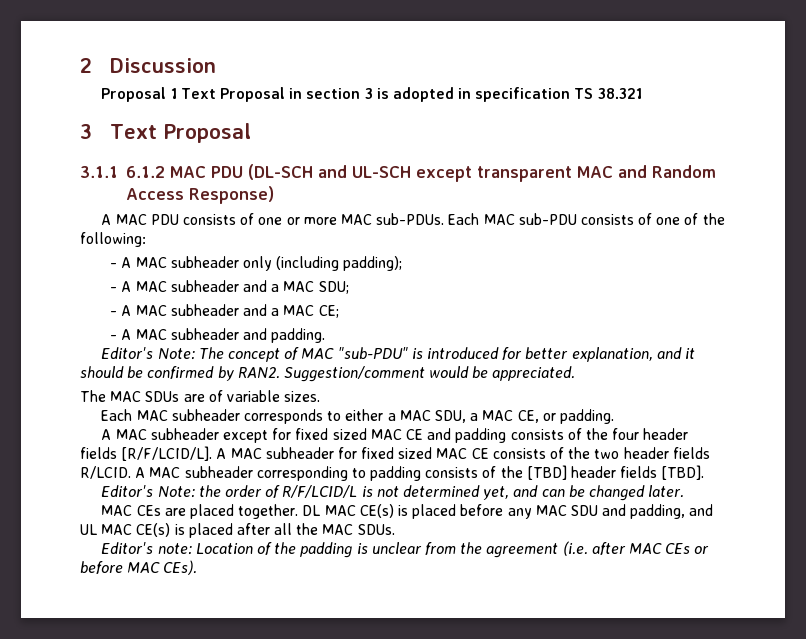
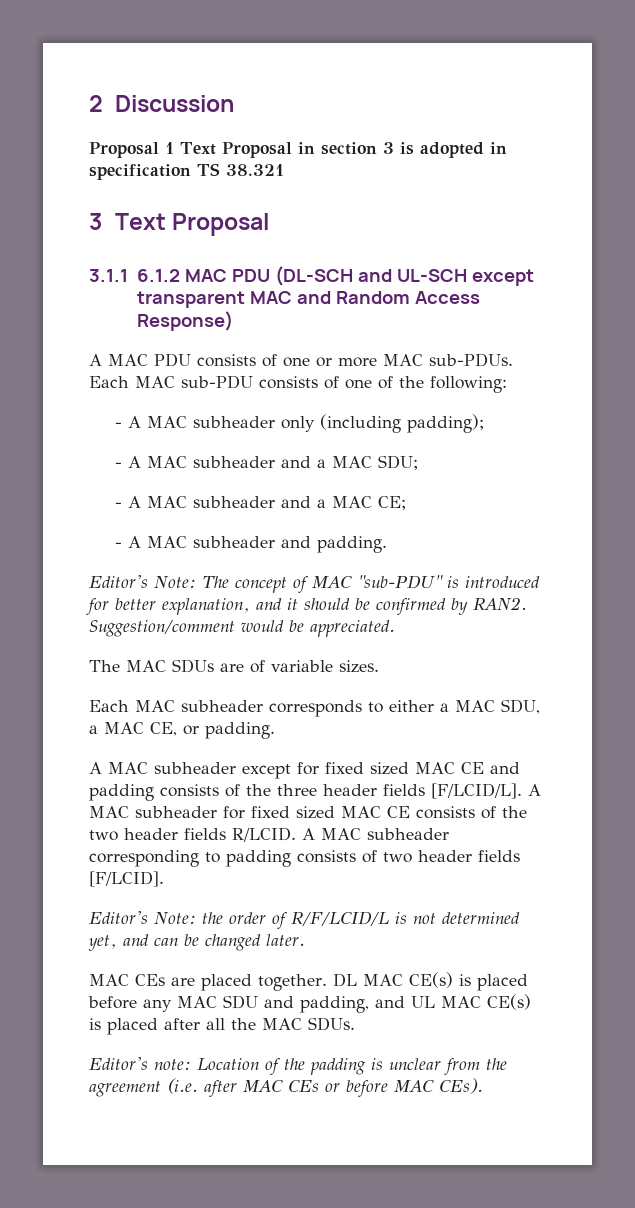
- A MAC subheader except for fixed sized MAC CE and padding consists of the four header fields [R/F/LCID/L].
+ A MAC subheader except for fixed sized MAC CE and padding consists of the three header fields [F/LCID/L].
- A MAC subheader corresponding to padding consists of the [TBD] header fields [TBD].
+ A MAC subheader corresponding to padding consists of two header fields [F/LCID].

